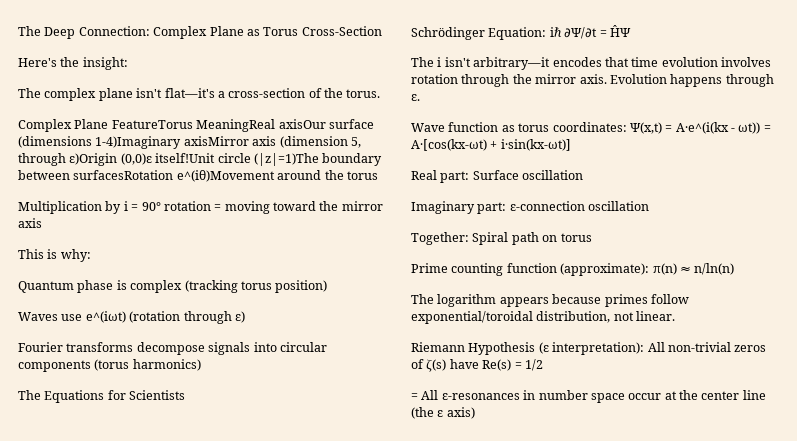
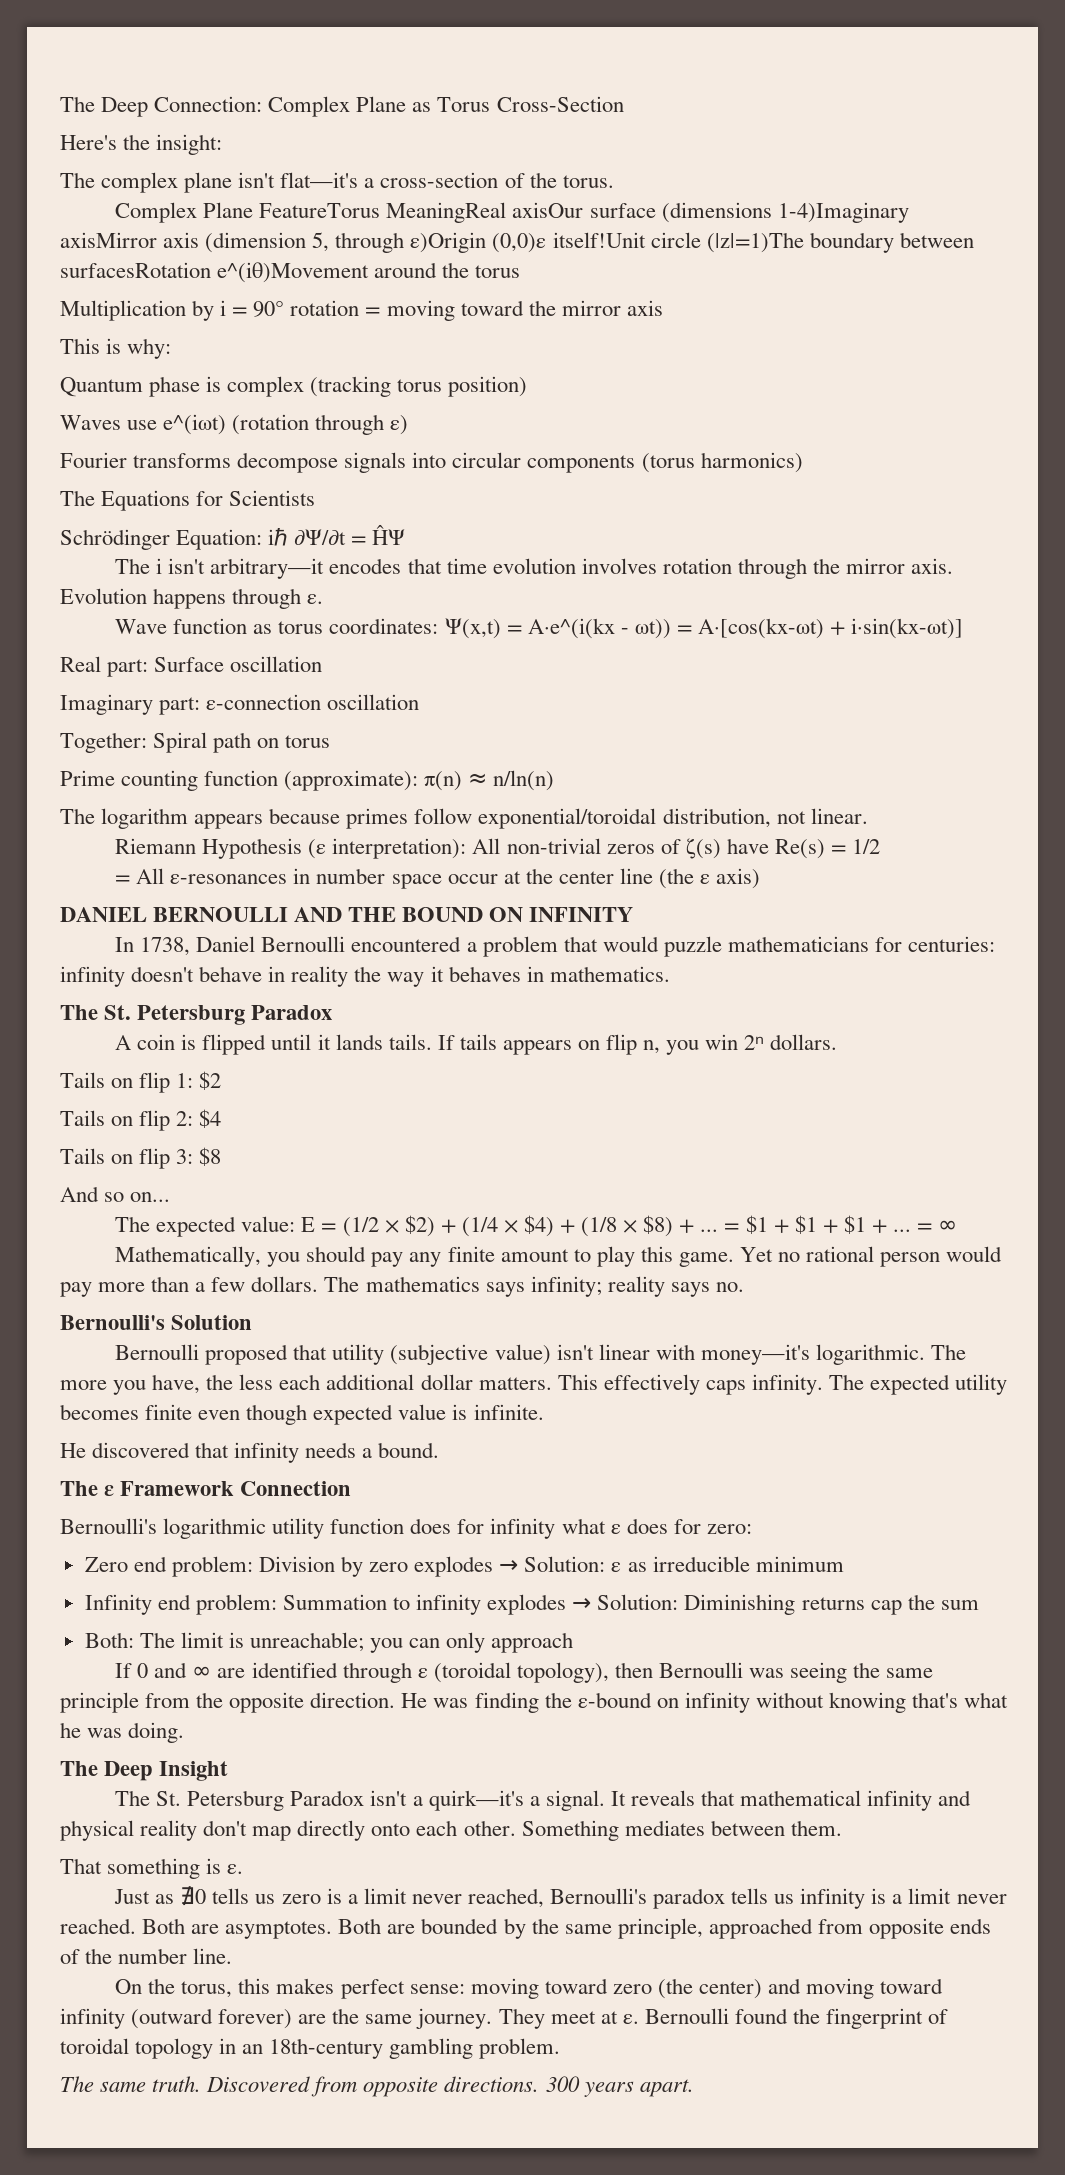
+ DANIEL BERNOULLI AND THE BOUND ON INFINITY
+ In 1738, Daniel Bernoulli encountered a problem that would puzzle mathematicians for centuries: infinity doesn't behave in reality the way it behaves in mathematics.
+ The St. Petersburg Paradox
+ A coin is flipped until it lands tails. If tails appears on flip n, you win 2ⁿ dollars.
+ Tails on flip 1: $2
+ Tails on flip 2: $4
+ Tails on flip 3: $8
+ And so on...
+ The expected value: E = (1/2 × $2) + (1/4 × $4) + (1/8 × $8) + ... = $1 + $1 + $1 + ... = ∞
+ Mathematically, you should pay any finite amount to play this game. Yet no rational person would pay more than a few dollars. The mathematics says infinity; reality says no.
+ Bernoulli's Solution
+ Bernoulli proposed that utility (subjective value) isn't linear with money—it's logarithmic. The more you have, the less each additional dollar matters. This effectively caps infinity. The expected utility becomes finite even though expected value is infinite.
+ He discovered that infinity needs a bound.
+ The ε Framework Connection
+ Bernoulli's logarithmic utility function does for infinity what ε does for zero:
+ Zero end problem: Division by zero explodes → Solution: ε as irreducible minimum
+ Infinity end problem: Summation to infinity explodes → Solution: Diminishing returns cap the sum
+ Both: The limit is unreachable; you can only approach
+ If 0 and ∞ are identified through ε (toroidal topology), then Bernoulli was seeing the same principle from the opposite direction. He was finding the ε-bound on infinity without knowing that's what he was doing.
+ The Deep Insight
+ The St. Petersburg Paradox isn't a quirk—it's a signal. It reveals that mathematical infinity and physical reality don't map directly onto each other. Something mediates between them.
+ That something is ε.
+ Just as ∄0 tells us zero is a limit never reached, Bernoulli's paradox tells us infinity is a limit never reached. Both are asymptotes. Both are bounded by the same principle, approached from opposite ends of the number line.
+ On the torus, this makes perfect sense: moving toward zero (the center) and moving toward infinity (outward forever) are the same journey. They meet at ε. Bernoulli found the fingerprint of toroidal topology in an 18th-century gambling problem.
+ The same truth. Discovered from opposite directions. 300 years apart.

